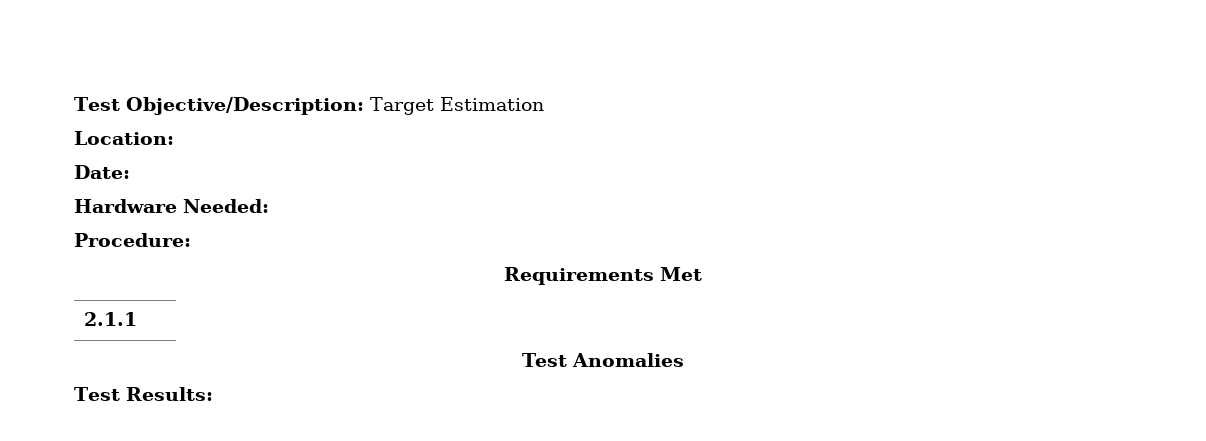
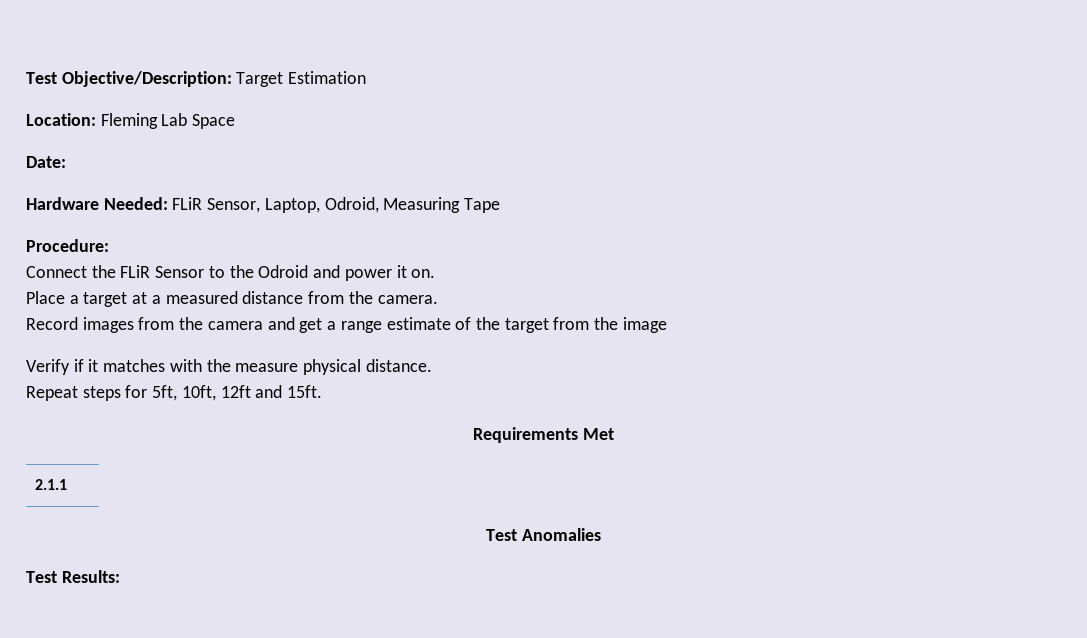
- Location:
+ Location: Fleming Lab Space
- Hardware Needed:
+ Hardware Needed: FLiR Sensor, Laptop, Odroid, Measuring Tape
  Procedure:
+ Connect the FLiR Sensor to the Odroid and power it on.
+ Place a target at a measured distance from the camera.
+ Record images from the camera and get a range estimate of the target from the image
+ Verify if it matches with the measure physical distance.
+ Repeat steps for 5ft, 10ft, 12ft and 15ft.

